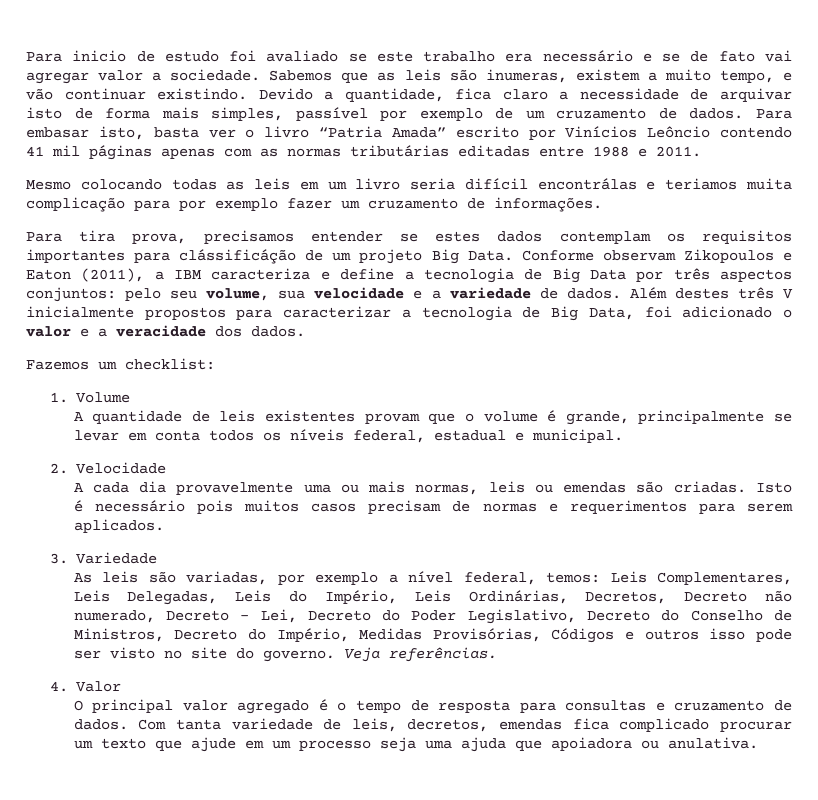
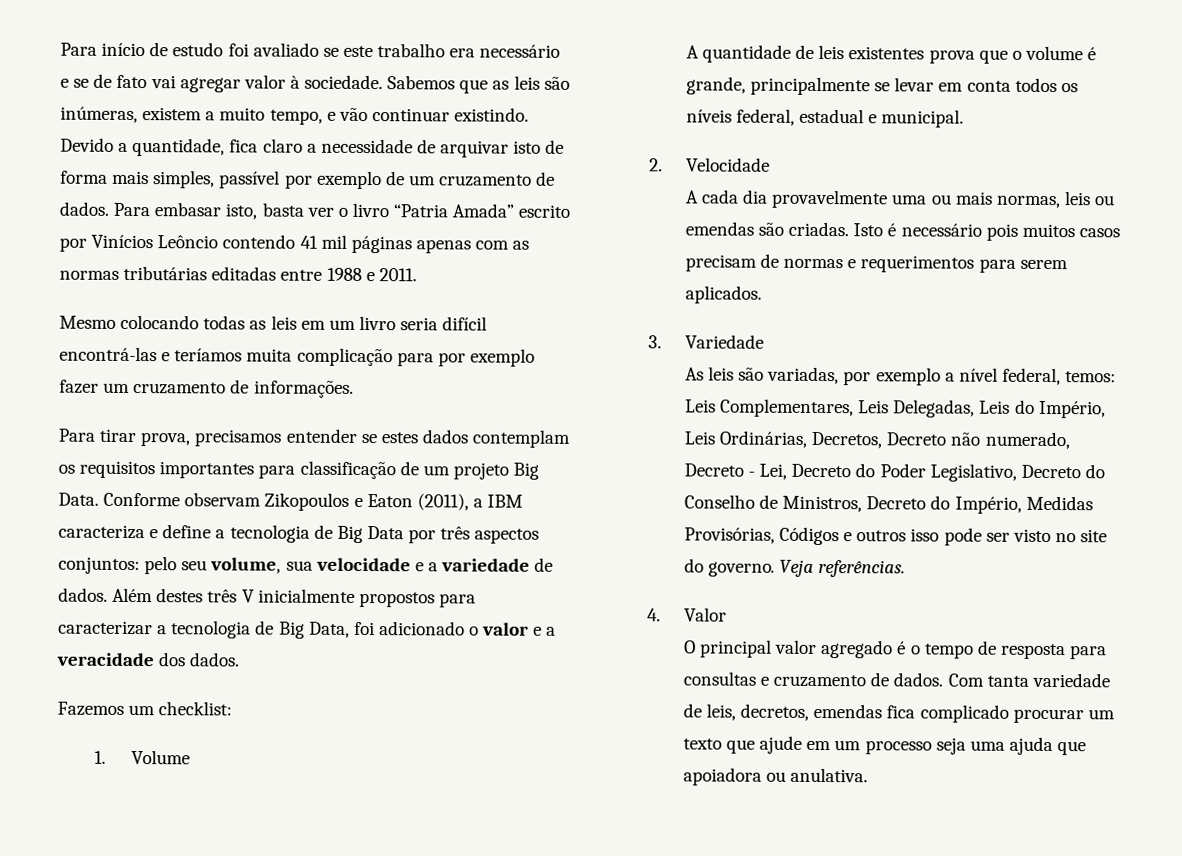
- Para inicio de estudo foi avaliado se este trabalho era necessário e se de fato vai agregar valor a sociedade.
+ Para início de estudo foi avaliado se este trabalho era necessário e se de fato vai agregar valor à sociedade.
- Sabemos que as leis são inumeras, existem a muito tempo, e vão continuar existindo.
+ Sabemos que as leis são inúmeras, existem a muito tempo, e vão continuar existindo.
- Mesmo colocando todas as leis em um livro seria difícil encontrálas e teriamos muita complicação para por exemplo fazer um cruzamento de informações.
+ Mesmo colocando todas as leis em um livro seria difícil encontrá-las e teríamos muita complicação para por exemplo fazer um cruzamento de informações.
- Para tira prova, precisamos entender se estes dados contemplam os requisitos importantes para clássificáção de um projeto Big Data.
+ Para tirar prova, precisamos entender se estes dados contemplam os requisitos importantes para classificação de um projeto Big Data.
- A quantidade de leis existentes provam que o volume é grande, principalmente se levar em conta todos os níveis federal, estadual e municipal.
+ A quantidade de leis existentes prova que o volume é grande, principalmente se levar em conta todos os níveis federal, estadual e municipal.

